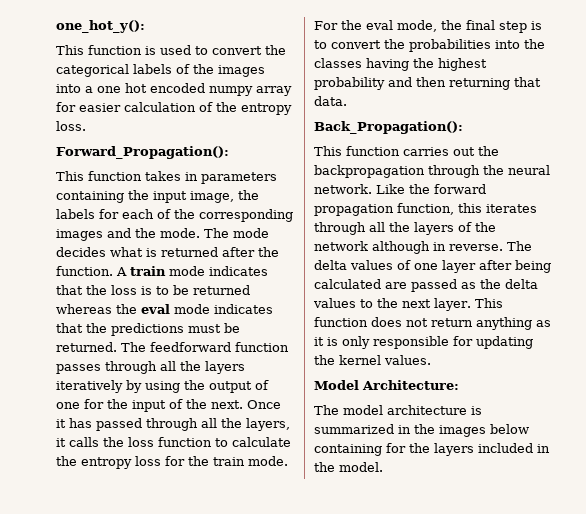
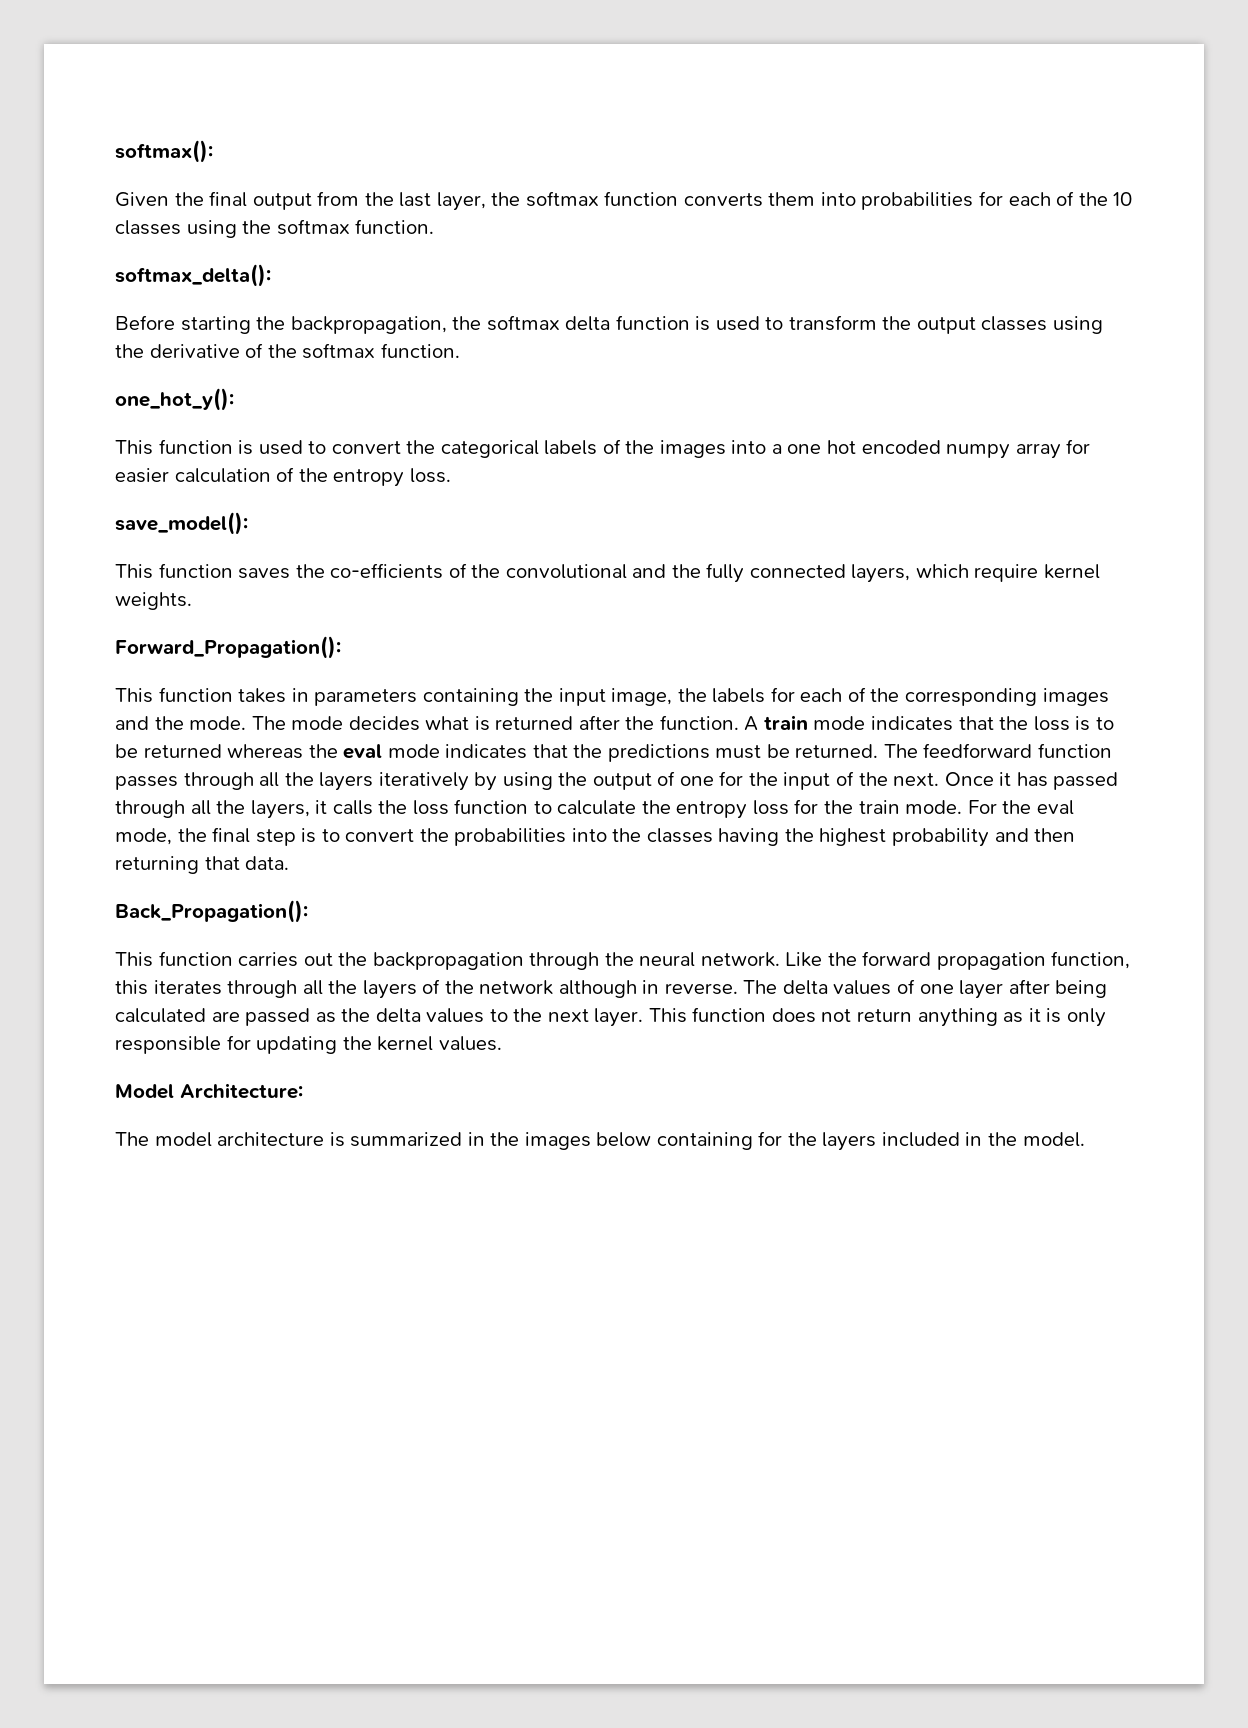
+ softmax():
+ Given the final output from the last layer, the softmax function converts them into probabilities for each of the 10 classes using the softmax function.
+ softmax_delta():
+ Before starting the backpropagation, the softmax delta function is used to transform the output classes using the derivative of the softmax function.
+ save_model():
+ This function saves the co-efficients of the convolutional and the fully connected layers, which require kernel weights.

